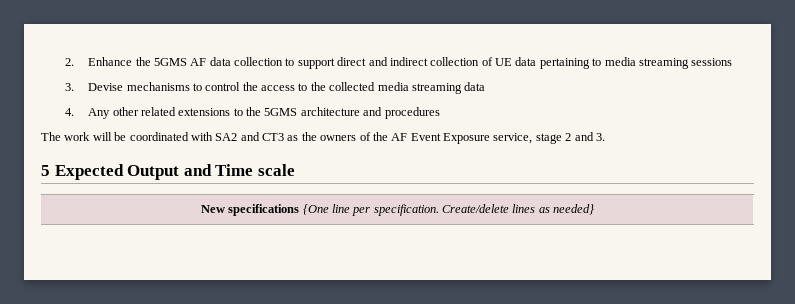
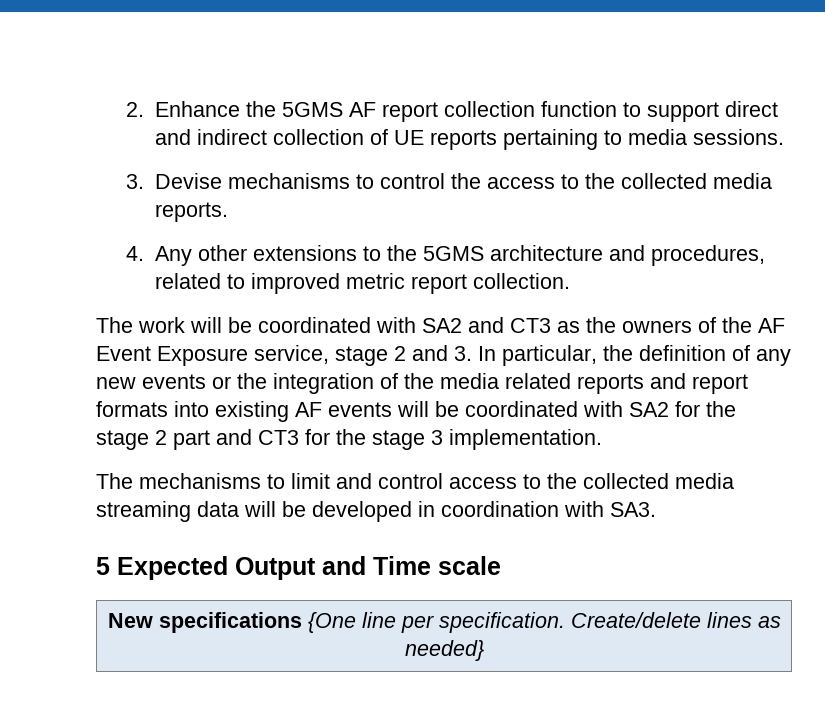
- 2. Enhance the 5GMS AF data collection to support direct and indirect collection of UE data pertaining to media streaming sessions
+ 2. Enhance the 5GMS AF report collection function to support direct and indirect collection of UE reports pertaining to media sessions.
- 3. Devise mechanisms to control the access to the collected media streaming data
+ 3. Devise mechanisms to control the access to the collected media reports.
- 4. Any other related extensions to the 5GMS architecture and procedures
+ 4. Any other extensions to the 5GMS architecture and procedures, related to improved metric report collection.
- The work will be coordinated with SA2 and CT3 as the owners of the AF Event Exposure service, stage 2 and 3.
+ The work will be coordinated with SA2 and CT3 as the owners of the AF Event Exposure service, stage 2 and 3. In particular, the definition of any new events or the integration of the media related reports and report formats into existing AF events will be coordinated with SA2 for the stage 2 part and CT3 for the stage 3 implementation.
+ The mechanisms to limit and control access to the collected media streaming data will be developed in coordination with SA3.

